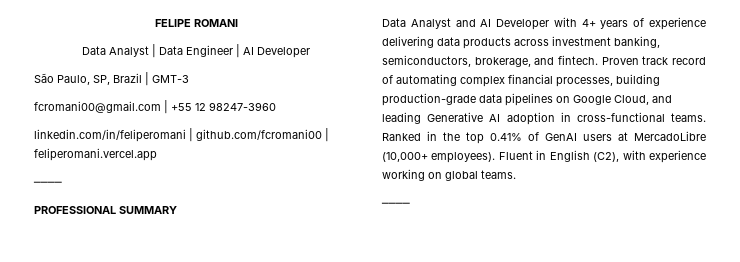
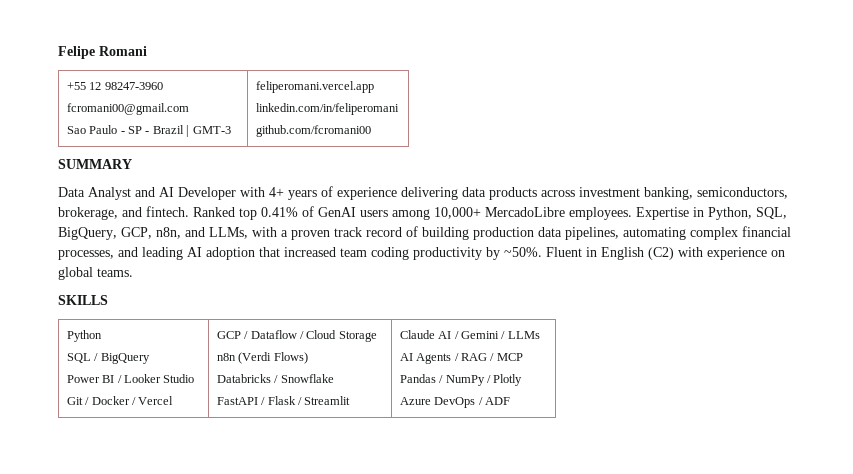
- FELIPE ROMANI
- Data Analyst | Data Engineer | AI Developer
- São Paulo, SP, Brazil | GMT-3
- fcromani00@gmail.com | +55 12 98247-3960
- linkedin.com/in/feliperomani | github.com/fcromani00 | feliperomani.vercel.app
- ────
- PROFESSIONAL SUMMARY
+ Felipe Romani
+ +55 12 98247-3960
+ fcromani00@gmail.com
+ Sao Paulo - SP - Brazil | GMT-3 | feliperomani.vercel.app
+ linkedin.com/in/feliperomani
+ github.com/fcromani00
+ SUMMARY
- Proven track record of automating complex financial processes, building production-grade data pipelines on Google Cloud, and leading Generative AI adoption in cross-functional teams. Ranked in the top 0.41% of GenAI users at MercadoLibre (10,000+ employees).
+ Ranked top 0.41% of GenAI users among 10,000+ MercadoLibre employees. Expertise in Python, SQL, BigQuery, GCP, n8n, and LLMs, with a proven track record of building production data pipelines, automating complex financial processes, and leading AI adoption that increased team coding productivity by ~50%.
- Fluent in English (C2), with experience working on global teams.
- ────
+ Fluent in English (C2) with experience on global teams.
+ SKILLS
+ Python
+ SQL / BigQuery
+ Power BI / Looker Studio
+ Git / Docker / Vercel | GCP / Dataflow / Cloud Storage
+ n8n (Verdi Flows)
+ Databricks / Snowflake
+ FastAPI / Flask / Streamlit | Claude AI / Gemini / LLMs
+ AI Agents / RAG / MCP
+ Pandas / NumPy / Plotly
+ Azure DevOps / ADF

